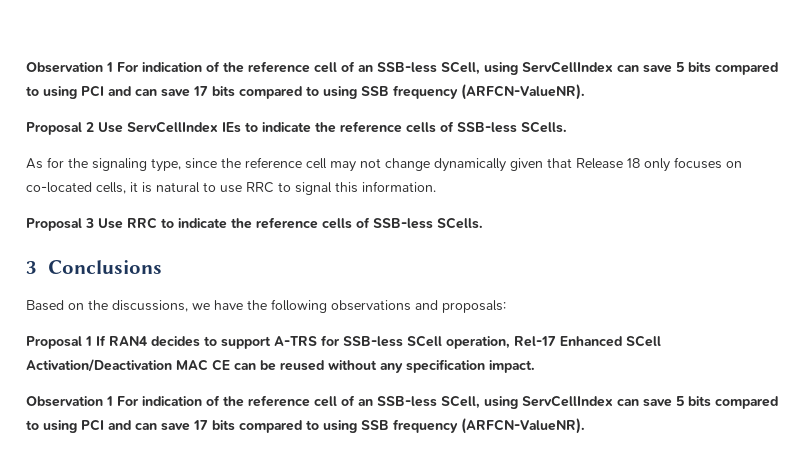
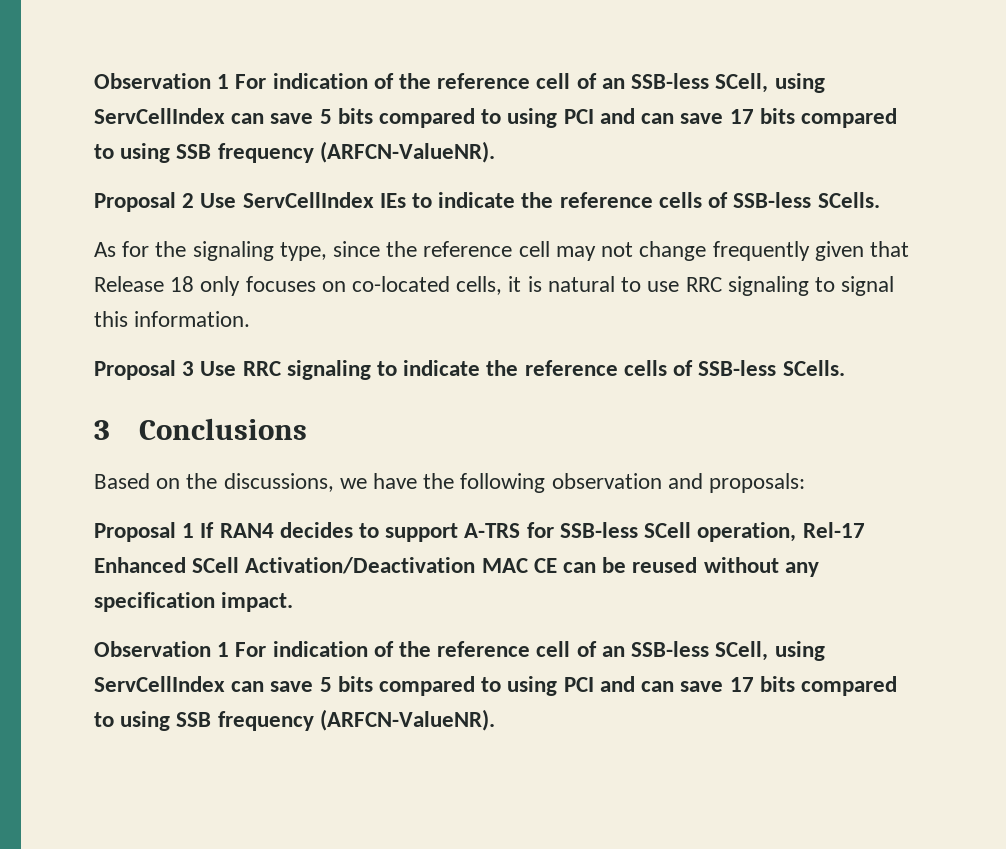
- As for the signaling type, since the reference cell may not change dynamically given that Release 18 only focuses on co-located cells, it is natural to use RRC to signal this information.
+ As for the signaling type, since the reference cell may not change frequently given that Release 18 only focuses on co-located cells, it is natural to use RRC signaling to signal this information.
- Proposal 3 Use RRC to indicate the reference cells of SSB-less SCells.
+ Proposal 3 Use RRC signaling to indicate the reference cells of SSB-less SCells.
- Based on the discussions, we have the following observations and proposals:
+ Based on the discussions, we have the following observation and proposals:

